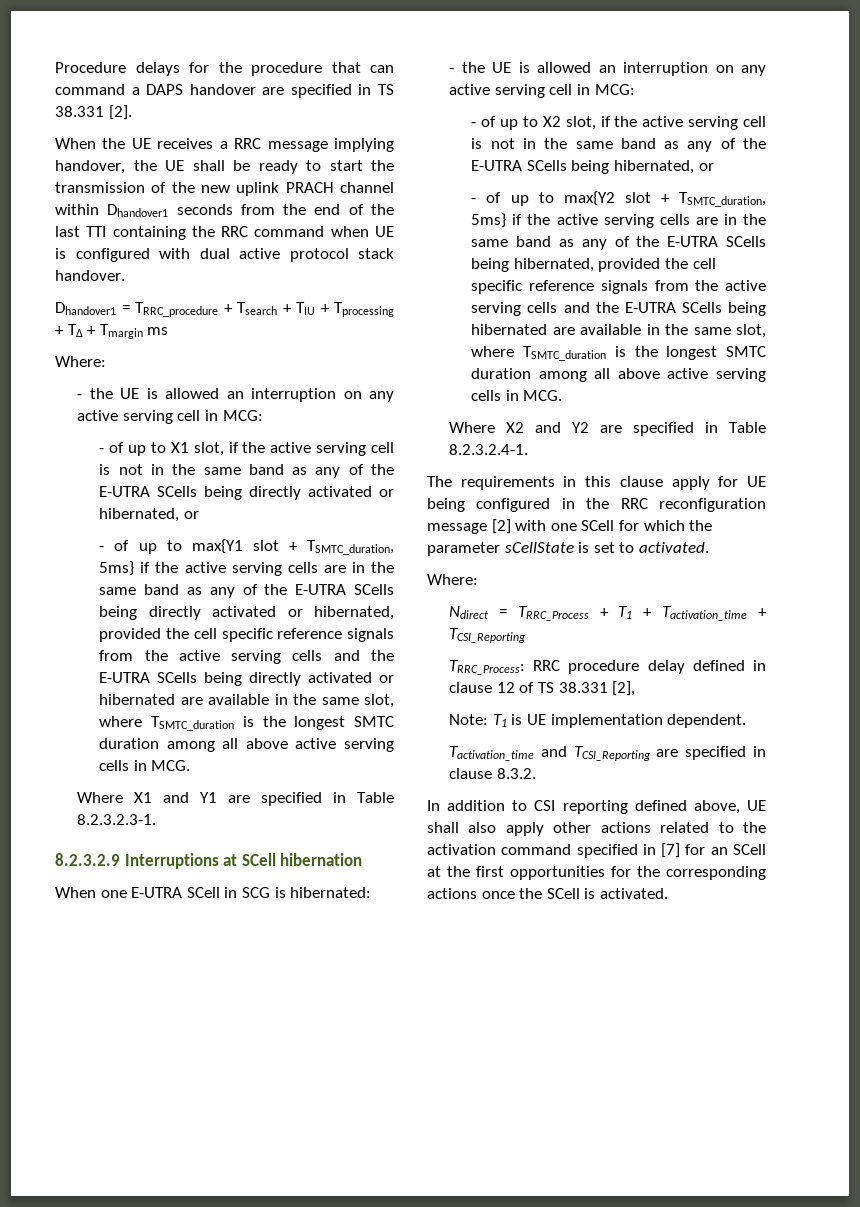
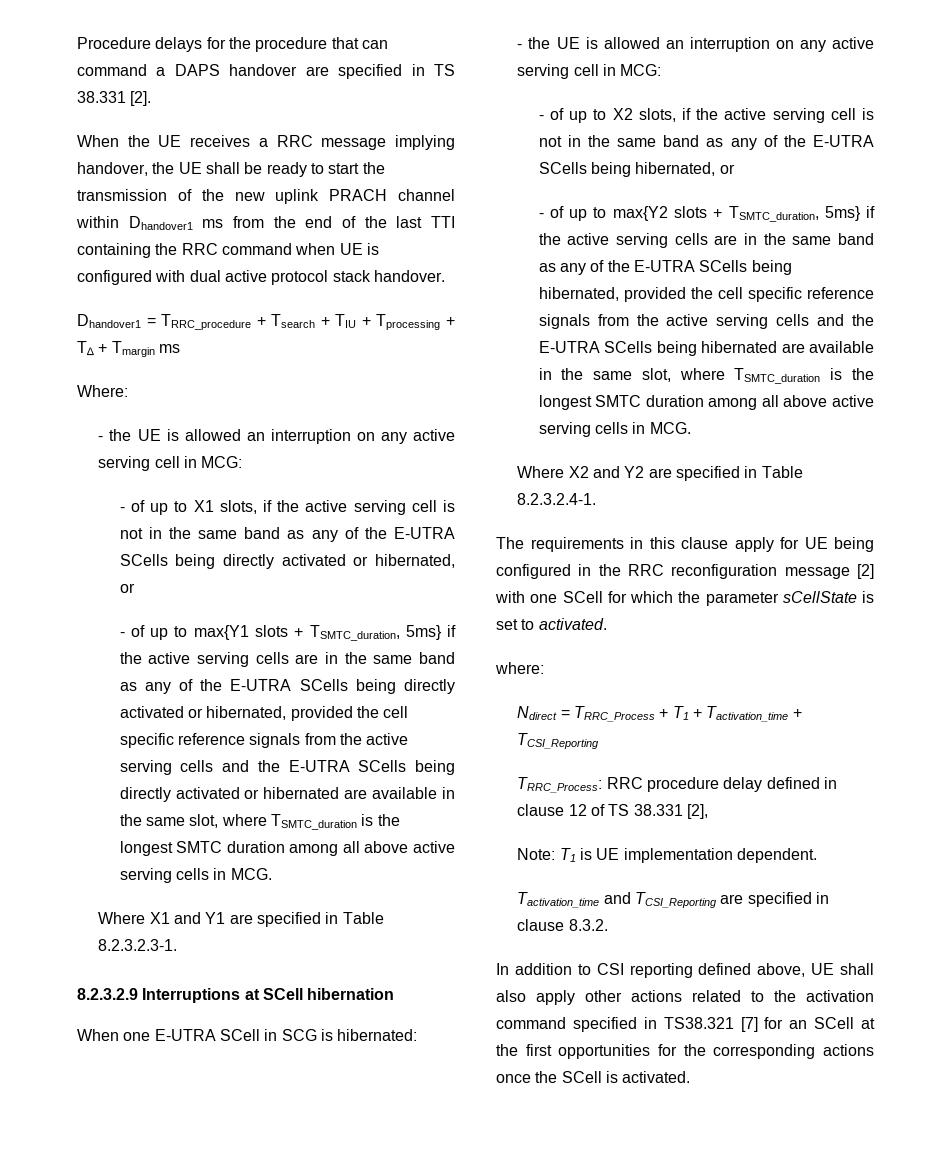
- When the UE receives a RRC message implying handover, the UE shall be ready to start the transmission of the new uplink PRACH channel within Dhandover1 seconds from the end of the last TTI containing the RRC command when UE is configured with dual active protocol stack handover.
+ When the UE receives a RRC message implying handover, the UE shall be ready to start the transmission of the new uplink PRACH channel within Dhandover1 ms from the end of the last TTI containing the RRC command when UE is configured with dual active protocol stack handover.
- - of up to X1 slot, if the active serving cell is not in the same band as any of the E-UTRA SCells being directly activated or hibernated, or
+ - of up to X1 slots, if the active serving cell is not in the same band as any of the E-UTRA SCells being directly activated or hibernated, or
- - of up to max{Y1 slot + TSMTC_duration, 5ms} if the active serving cells are in the same band as any of the E-UTRA SCells being directly activated or hibernated, provided the cell specific reference signals from the active serving cells and the E-UTRA SCells being directly activated or hibernated are available in the same slot, where TSMTC_duration is the longest SMTC duration among all above active serving cells in MCG.
+ - of up to max{Y1 slots + TSMTC_duration, 5ms} if the active serving cells are in the same band as any of the E-UTRA SCells being directly activated or hibernated, provided the cell specific reference signals from the active serving cells and the E-UTRA SCells being directly activated or hibernated are available in the same slot, where TSMTC_duration is the longest SMTC duration among all above active serving cells in MCG.
- - of up to X2 slot, if the active serving cell is not in the same band as any of the E-UTRA SCells being hibernated, or
+ - of up to X2 slots, if the active serving cell is not in the same band as any of the E-UTRA SCells being hibernated, or
- - of up to max{Y2 slot + TSMTC_duration, 5ms} if the active serving cells are in the same band as any of the E-UTRA SCells being hibernated, provided the cell specific reference signals from the active serving cells and the E-UTRA SCells being hibernated are available in the same slot, where TSMTC_duration is the longest SMTC duration among all above active serving cells in MCG.
+ - of up to max{Y2 slots + TSMTC_duration, 5ms} if the active serving cells are in the same band as any of the E-UTRA SCells being hibernated, provided the cell specific reference signals from the active serving cells and the E-UTRA SCells being hibernated are available in the same slot, where TSMTC_duration is the longest SMTC duration among all above active serving cells in MCG.
  The requirements in this clause apply for UE being configured in the RRC reconfiguration message [2] with one SCell for which the parameter sCellState is set to activated.
- Where:
+ where:
- In addition to CSI reporting defined above, UE shall also apply other actions related to the activation command specified in [7] for an SCell at the first opportunities for the corresponding actions once the SCell is activated.
+ In addition to CSI reporting defined above, UE shall also apply other actions related to the activation command specified in TS38.321 [7] for an SCell at the first opportunities for the corresponding actions once the SCell is activated.

